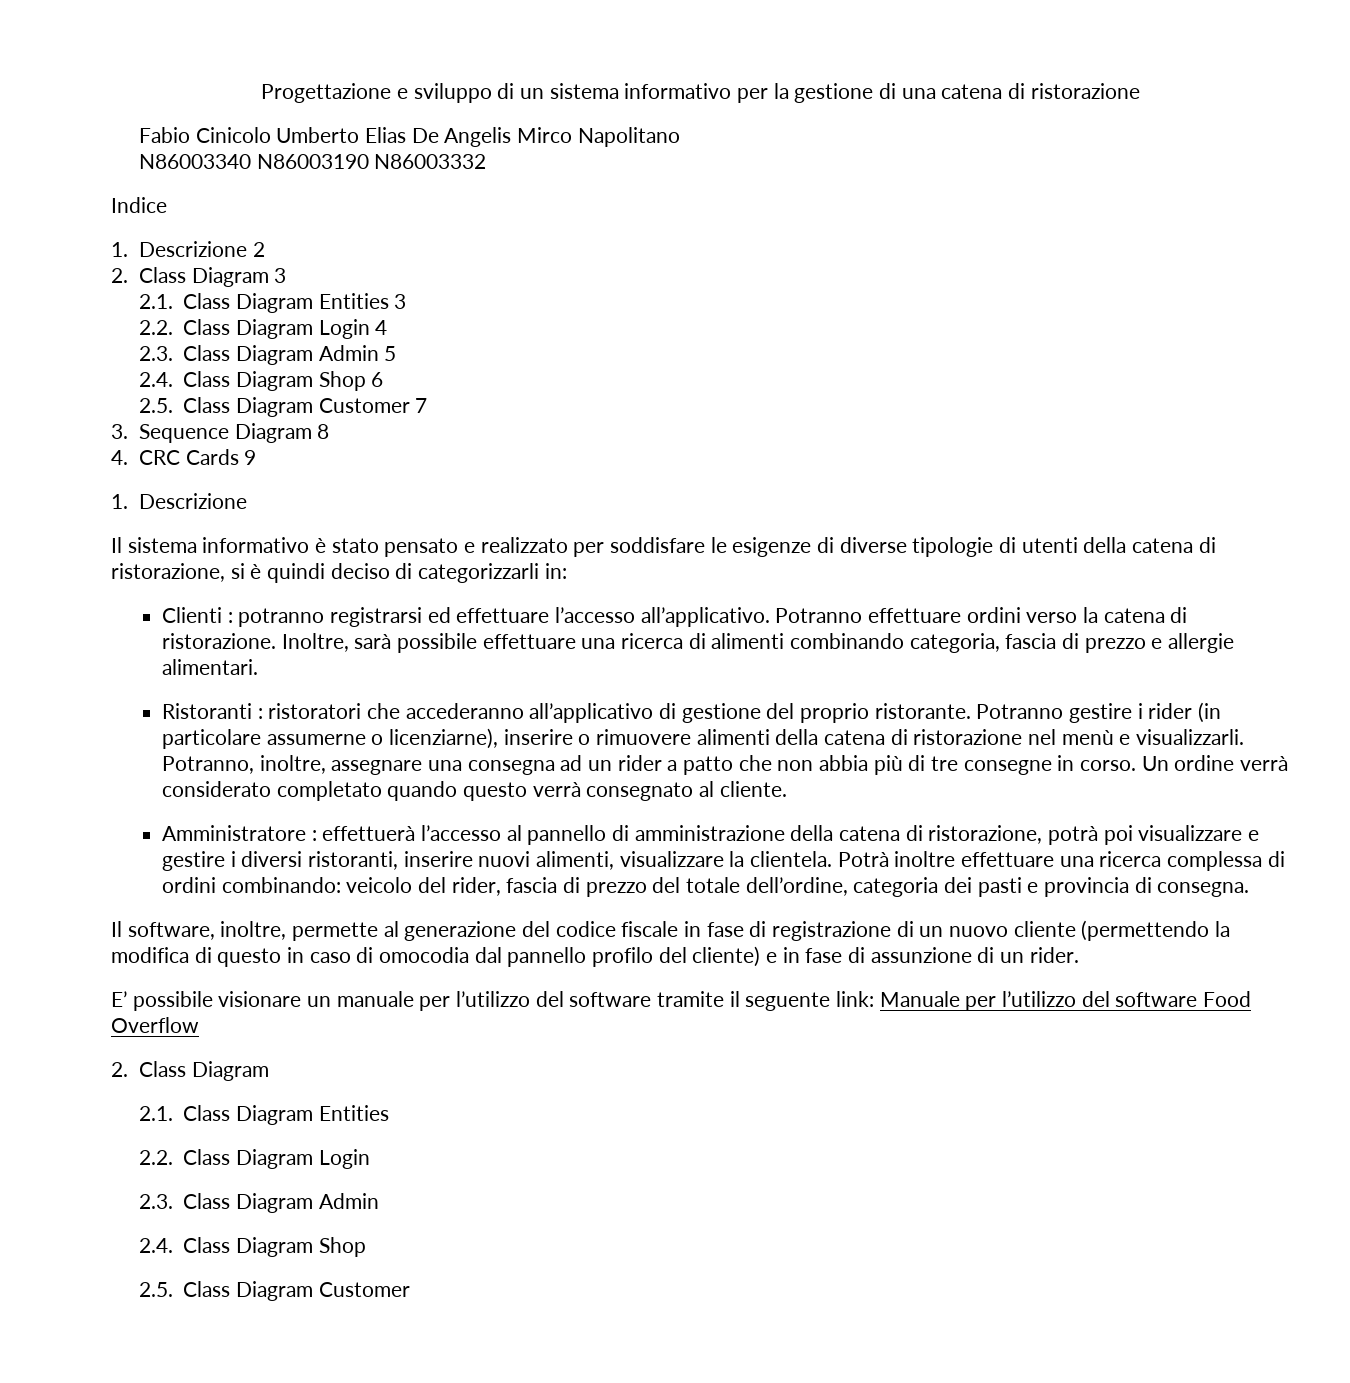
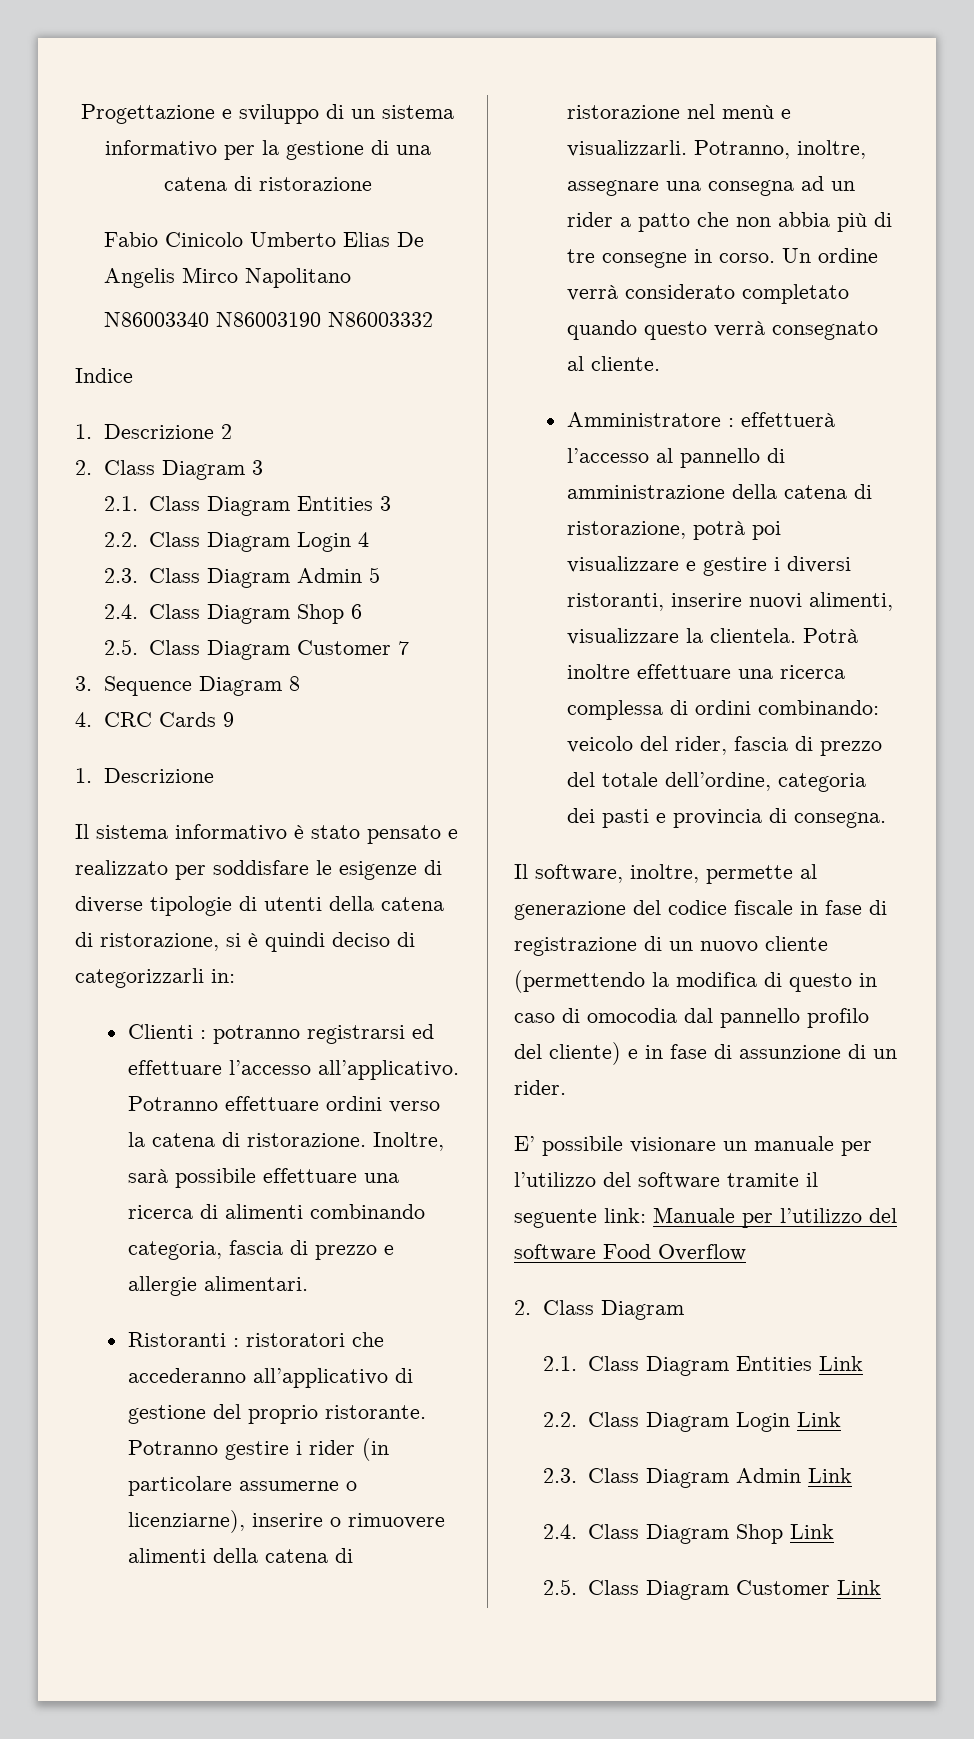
  E’ possibile visionare un manuale per l’utilizzo del software tramite il seguente link: Manuale per l’utilizzo del software Food Overflow
  2. Class Diagram
- 2.1. Class Diagram Entities
- 2.2. Class Diagram Login
- 2.3. Class Diagram Admin
- 2.4. Class Diagram Shop
- 2.5. Class Diagram Customer
+ 2.1. Class Diagram Entities Link
+ 2.2. Class Diagram Login Link
+ 2.3. Class Diagram Admin Link
+ 2.4. Class Diagram Shop Link
+ 2.5. Class Diagram Customer Link

